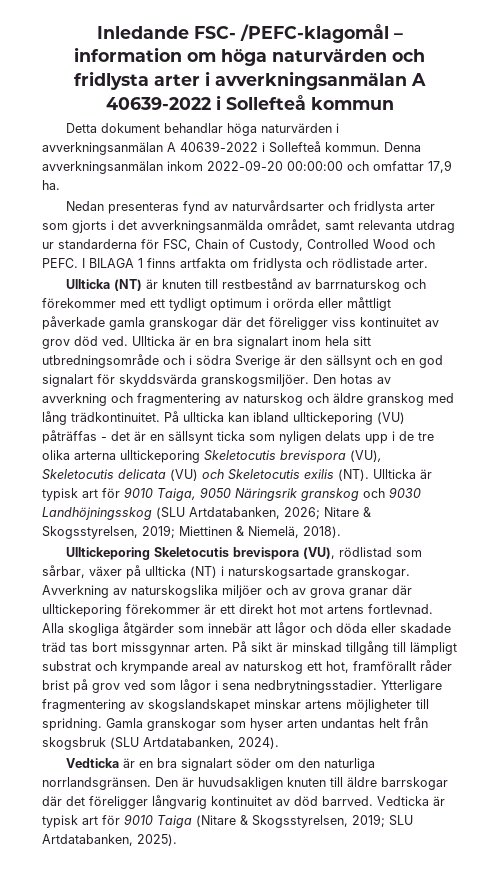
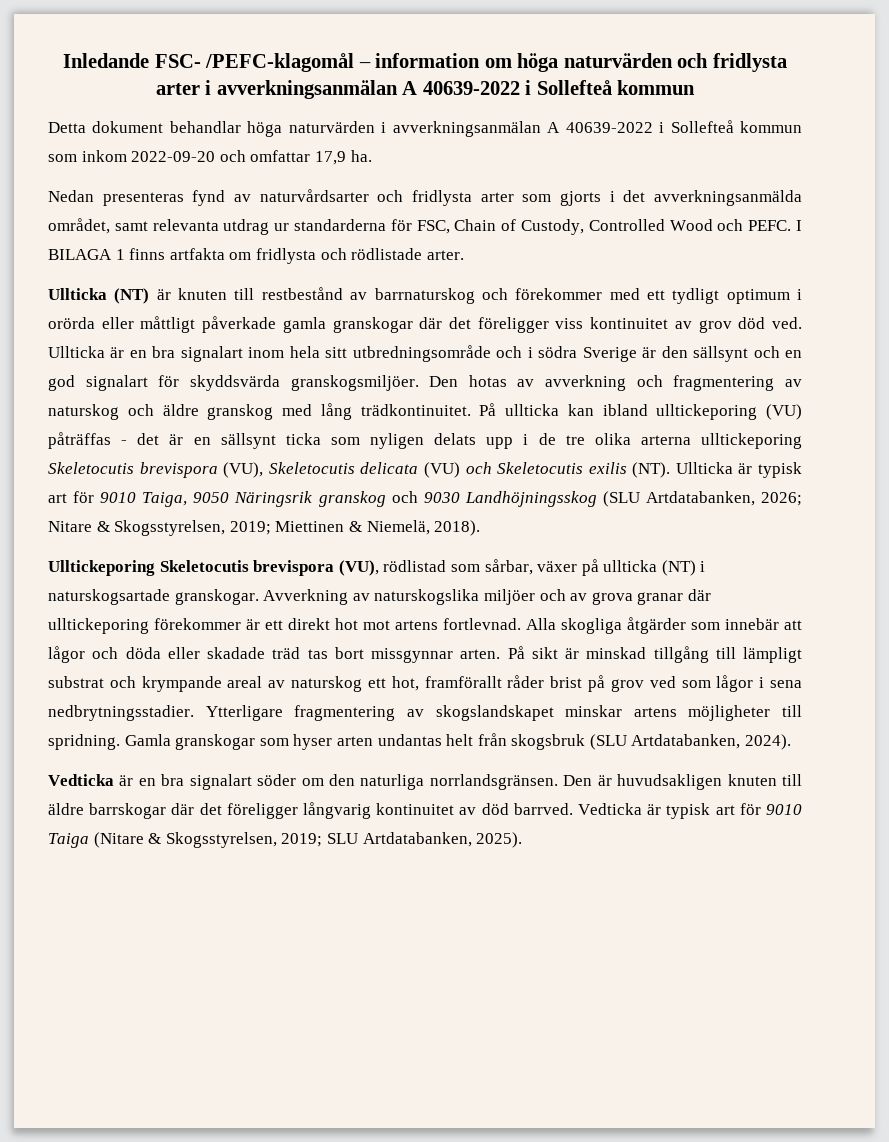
- Detta dokument behandlar höga naturvärden i avverkningsanmälan A 40639-2022 i Sollefteå kommun. Denna avverkningsanmälan inkom 2022-09-20 00:00:00 och omfattar 17,9 ha.
+ Detta dokument behandlar höga naturvärden i avverkningsanmälan A 40639-2022 i Sollefteå kommun som inkom 2022-09-20 och omfattar 17,9 ha.

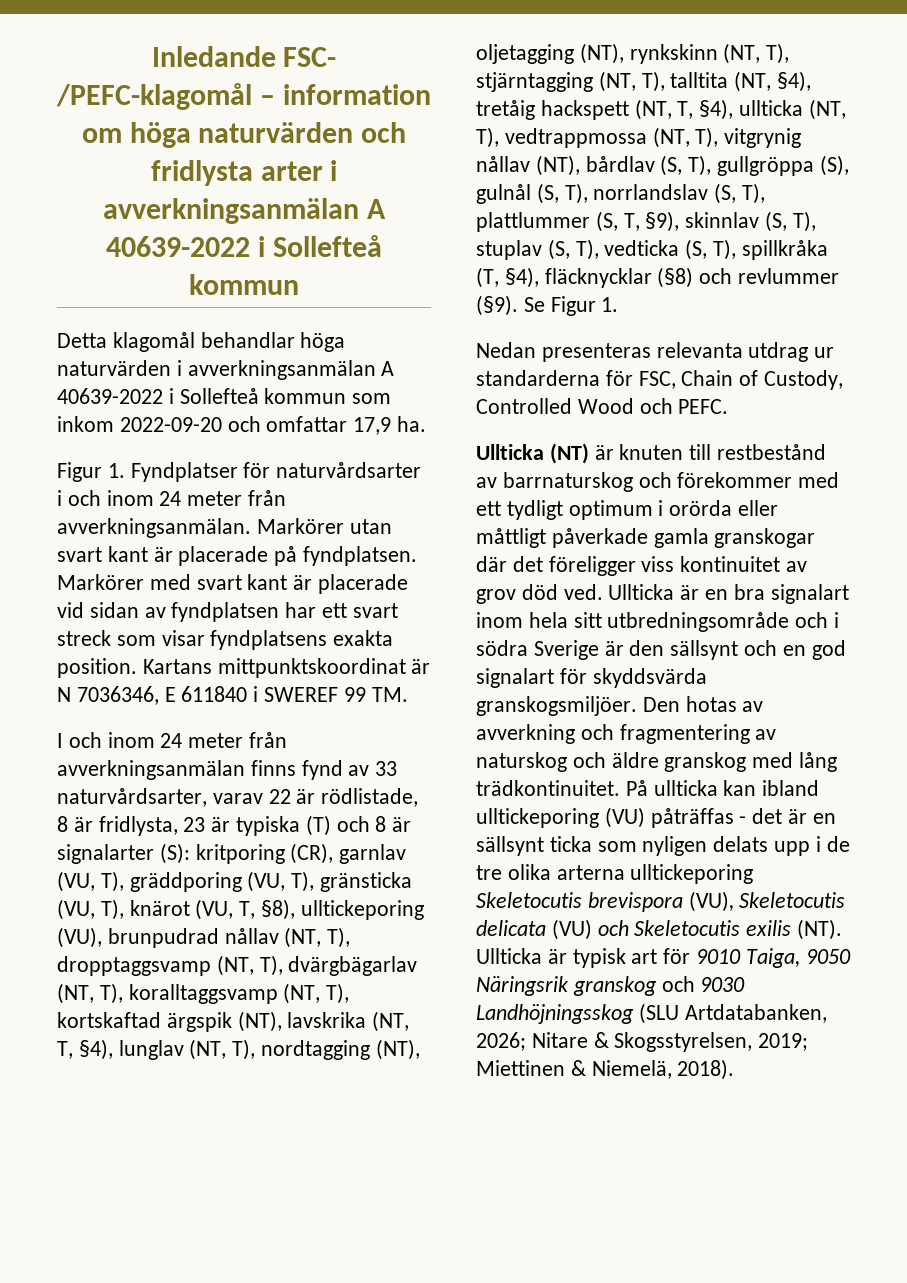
- Detta dokument behandlar höga naturvärden i avverkningsanmälan A 40639-2022 i Sollefteå kommun som inkom 2022-09-20 och omfattar 17,9 ha.
+ Detta klagomål behandlar höga naturvärden i avverkningsanmälan A 40639-2022 i Sollefteå kommun som inkom 2022-09-20 och omfattar 17,9 ha.
- Nedan presenteras fynd av naturvårdsarter och fridlysta arter som gjorts i det avverkningsanmälda området, samt relevanta utdrag ur standarderna för FSC, Chain of Custody, Controlled Wood och PEFC. I BILAGA 1 finns artfakta om fridlysta och rödlistade arter.
+ Figur 1. Fyndplatser för naturvårdsarter i och inom 24 meter från avverkningsanmälan. Markörer utan svart kant är placerade på fyndplatsen. Markörer med svart kant är placerade vid sidan av fyndplatsen har ett svart streck som visar fyndplatsens exakta position. Kartans mittpunktskoordinat är N 7036346, E 611840 i SWEREF 99 TM.
+ I och inom 24 meter från avverkningsanmälan finns fynd av 33 naturvårdsarter, varav 22 är rödlistade, 8 är fridlysta, 23 är typiska (T) och 8 är signalarter (S): kritporing (CR), garnlav (VU, T), gräddporing (VU, T), gränsticka (VU, T), knärot (VU, T, §8), ulltickeporing (VU), brunpudrad nållav (NT, T), dropptaggsvamp (NT, T), dvärgbägarlav (NT, T), koralltaggsvamp (NT, T), kortskaftad ärgspik (NT), lavskrika (NT, T, §4), lunglav (NT, T), nordtagging (NT), oljetagging (NT), rynkskinn (NT, T), stjärntagging (NT, T), talltita (NT, §4), tretåig hackspett (NT, T, §4), ullticka (NT, T), vedtrappmossa (NT, T), vitgrynig nållav (NT), bårdlav (S, T), gullgröppa (S), gulnål (S, T), norrlandslav (S, T), plattlummer (S, T, §9), skinnlav (S, T), stuplav (S, T), vedticka (S, T), spillkråka (T, §4), fläcknycklar (§8) och revlummer (§9). Se Figur 1.
+ Nedan presenteras relevanta utdrag ur standarderna för FSC, Chain of Custody, Controlled Wood och PEFC.
- Ulltickeporing Skeletocutis brevispora (VU), rödlistad som sårbar, växer på ullticka (NT) i naturskogsartade granskogar. Avverkning av naturskogslika miljöer och av grova granar där ulltickeporing förekommer är ett direkt hot mot artens fortlevnad. Alla skogliga åtgärder som innebär att lågor och döda eller skadade träd tas bort missgynnar arten. På sikt är minskad tillgång till lämpligt substrat och krympande areal av naturskog ett hot, framförallt råder brist på grov ved som lågor i sena nedbrytningsstadier. Ytterligare fragmentering av skogslandskapet minskar artens möjligheter till spridning. Gamla granskogar som hyser arten undantas helt från skogsbruk (SLU Artdatabanken, 2024).
- Vedticka är en bra signalart söder om den naturliga norrlandsgränsen. Den är huvudsakligen knuten till äldre barrskogar där det föreligger långvarig kontinuitet av död barrved. Vedticka är typisk art för 9010 Taiga (Nitare & Skogsstyrelsen, 2019; SLU Artdatabanken, 2025).

